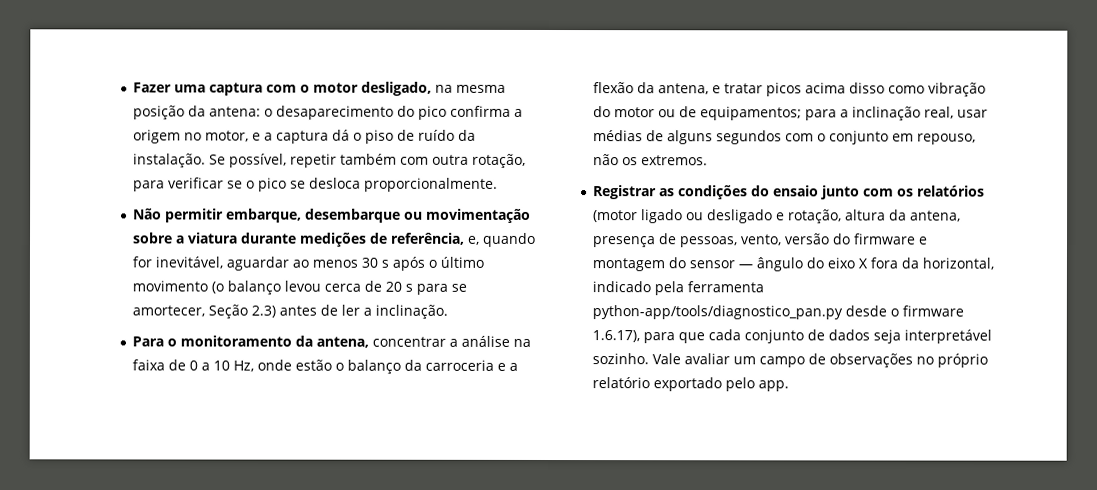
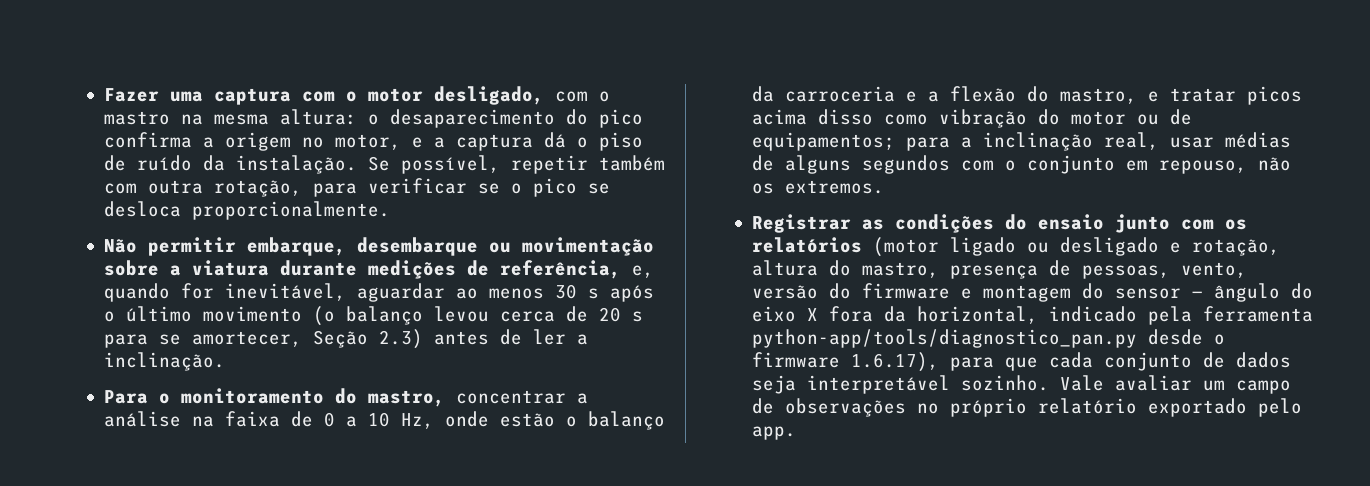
- Fazer uma captura com o motor desligado, na mesma posição da antena: o desaparecimento do pico confirma a origem no motor, e a captura dá o piso de ruído da instalação.
+ Fazer uma captura com o motor desligado, com o mastro na mesma altura: o desaparecimento do pico confirma a origem no motor, e a captura dá o piso de ruído da instalação.
- Para o monitoramento da antena, concentrar a análise na faixa de 0 a 10 Hz, onde estão o balanço da carroceria e a flexão da antena, e tratar picos acima disso como vibração do motor ou de equipamentos; para a inclinação real, usar médias de alguns segundos com o conjunto em repouso, não os extremos.
+ Para o monitoramento do mastro, concentrar a análise na faixa de 0 a 10 Hz, onde estão o balanço da carroceria e a flexão do mastro, e tratar picos acima disso como vibração do motor ou de equipamentos; para a inclinação real, usar médias de alguns segundos com o conjunto em repouso, não os extremos.
- Registrar as condições do ensaio junto com os relatórios (motor ligado ou desligado e rotação, altura da antena, presença de pessoas, vento, versão do firmware e montagem do sensor — ângulo do eixo X fora da horizontal, indicado pela ferramenta python-app/tools/diagnostico_pan.py desde o firmware 1.6.17), para que cada conjunto de dados seja interpretável sozinho.
+ Registrar as condições do ensaio junto com os relatórios (motor ligado ou desligado e rotação, altura do mastro, presença de pessoas, vento, versão do firmware e montagem do sensor — ângulo do eixo X fora da horizontal, indicado pela ferramenta python-app/tools/diagnostico_pan.py desde o firmware 1.6.17), para que cada conjunto de dados seja interpretável sozinho.

